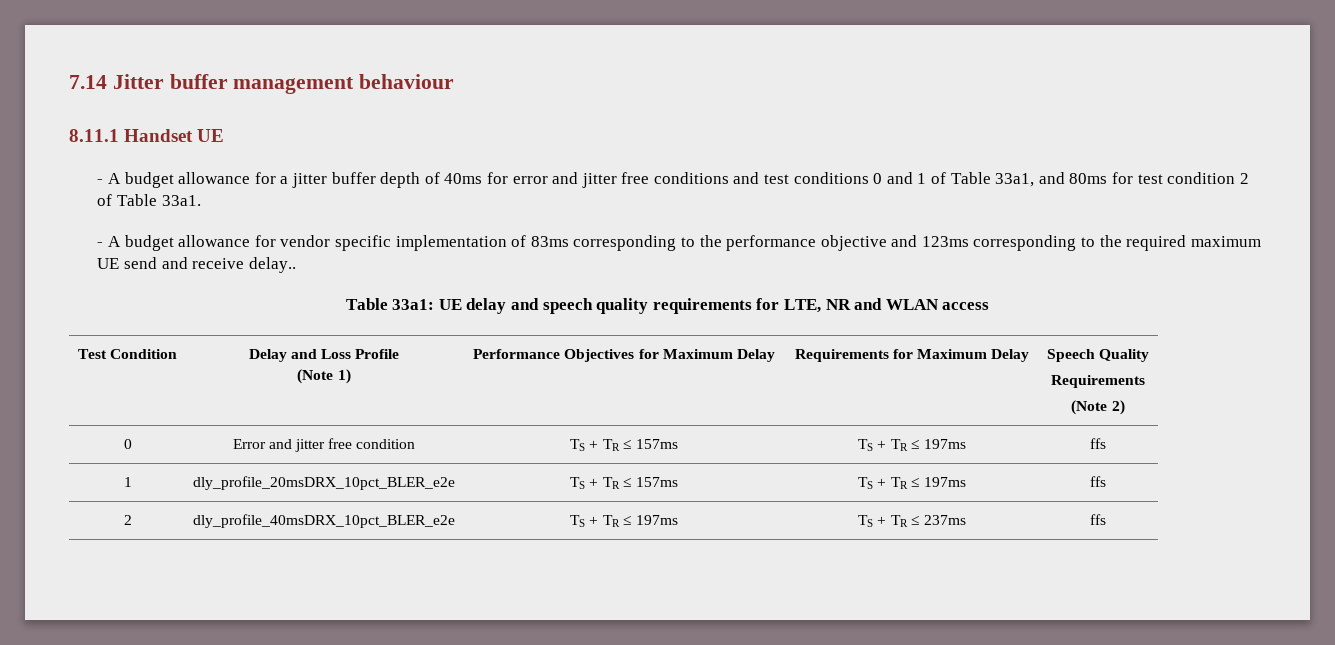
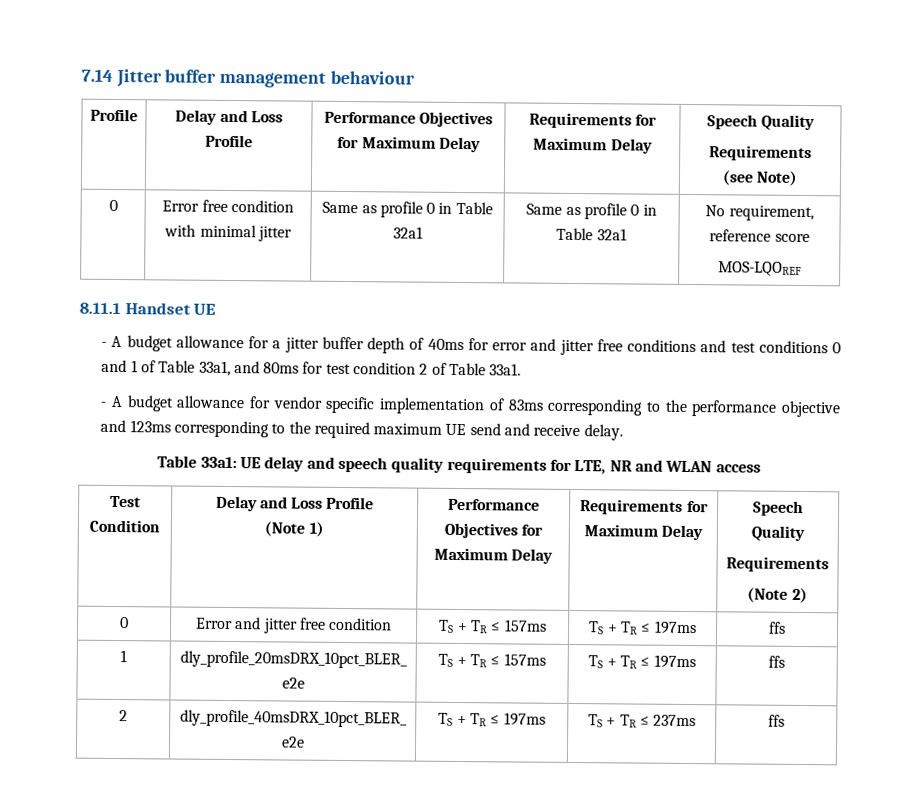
+ Profile | Delay and Loss Profile | Performance Objectives for Maximum Delay | Requirements for Maximum Delay | Speech Quality
+ Requirements
+ (see Note)
+ 0 | Error free condition with minimal jitter | Same as profile 0 in Table 32a1 | Same as profile 0 in Table 32a1 | No requirement, reference score
+ MOS-LQOREF
- - A budget allowance for vendor specific implementation of 83ms corresponding to the performance objective and 123ms corresponding to the required maximum UE send and receive delay..
+ - A budget allowance for vendor specific implementation of 83ms corresponding to the performance objective and 123ms corresponding to the required maximum UE send and receive delay.

